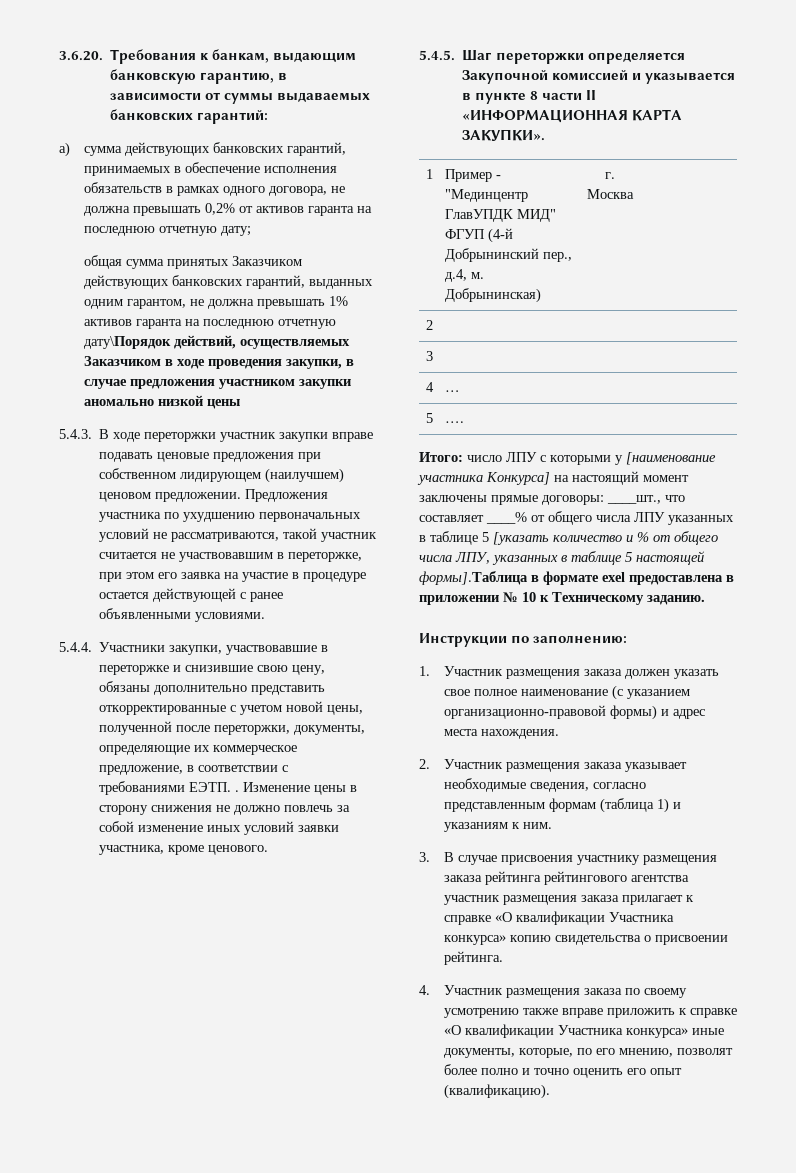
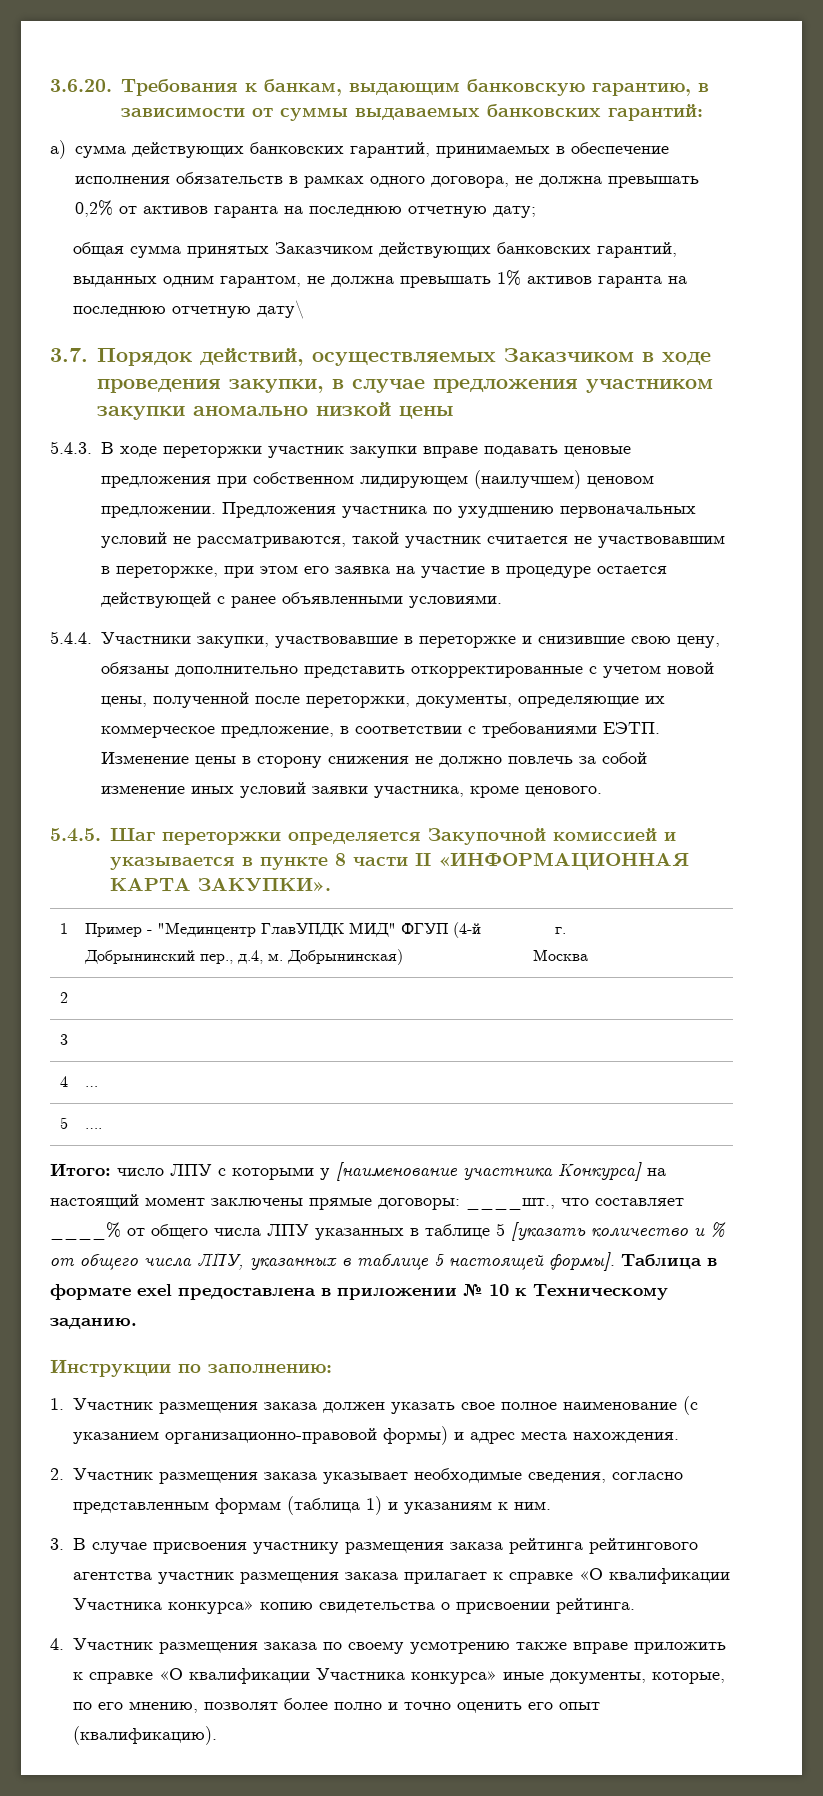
- общая сумма принятых Заказчиком действующих банковских гарантий, выданных одним гарантом, не должна превышать 1% активов гаранта на последнюю отчетную дату\Порядок действий, осуществляемых Заказчиком в ходе проведения закупки, в случае предложения участником закупки аномально низкой цены
+ общая сумма принятых Заказчиком действующих банковских гарантий, выданных одним гарантом, не должна превышать 1% активов гаранта на последнюю отчетную дату\
+ 3.7. Порядок действий, осуществляемых Заказчиком в ходе проведения закупки, в случае предложения участником закупки аномально низкой цены
- 5.4.4. Участники закупки, участвовавшие в переторжке и снизившие свою цену, обязаны дополнительно представить откорректированные с учетом новой цены, полученной после переторжки, документы, определяющие их коммерческое предложение, в соответствии с требованиями ЕЭТП. .
+ 5.4.4. Участники закупки, участвовавшие в переторжке и снизившие свою цену, обязаны дополнительно представить откорректированные с учетом новой цены, полученной после переторжки, документы, определяющие их коммерческое предложение, в соответствии с требованиями ЕЭТП.
- Итого: число ЛПУ с которыми у [наименование участника Конкурса] на настоящий момент заключены прямые договоры: ____шт., что составляет ____% от общего числа ЛПУ указанных в таблице 5 [указать количество и % от общего числа ЛПУ, указанных в таблице 5 настоящей формы].Таблица в формате exel предоставлена в приложении № 10 к Техническому заданию.
+ Итого: число ЛПУ с которыми у [наименование участника Конкурса] на настоящий момент заключены прямые договоры: ____шт., что составляет ____% от общего числа ЛПУ указанных в таблице 5 [указать количество и % от общего числа ЛПУ, указанных в таблице 5 настоящей формы]. Таблица в формате exel предоставлена в приложении № 10 к Техническому заданию.

